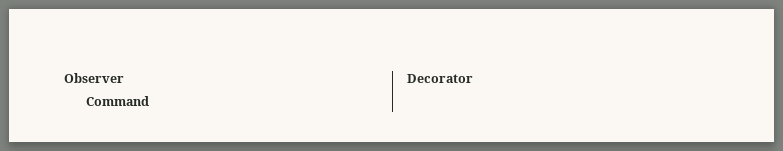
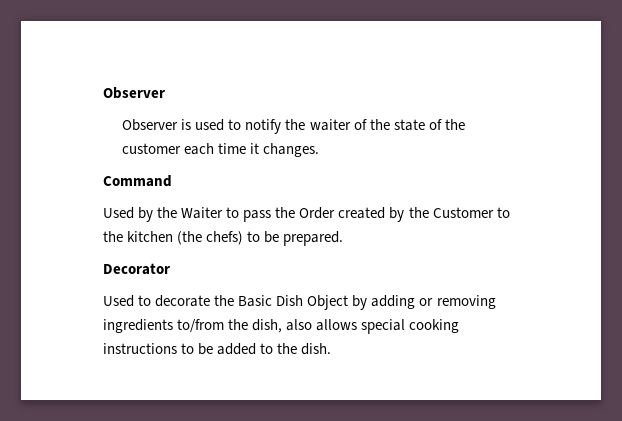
+ Observer is used to notify the waiter of the state of the customer each time it changes.
  Command
+ Used by the Waiter to pass the Order created by the Customer to the kitchen (the chefs) to be prepared.
  Decorator
+ Used to decorate the Basic Dish Object by adding or removing ingredients to/from the dish, also allows special cooking instructions to be added to the dish.

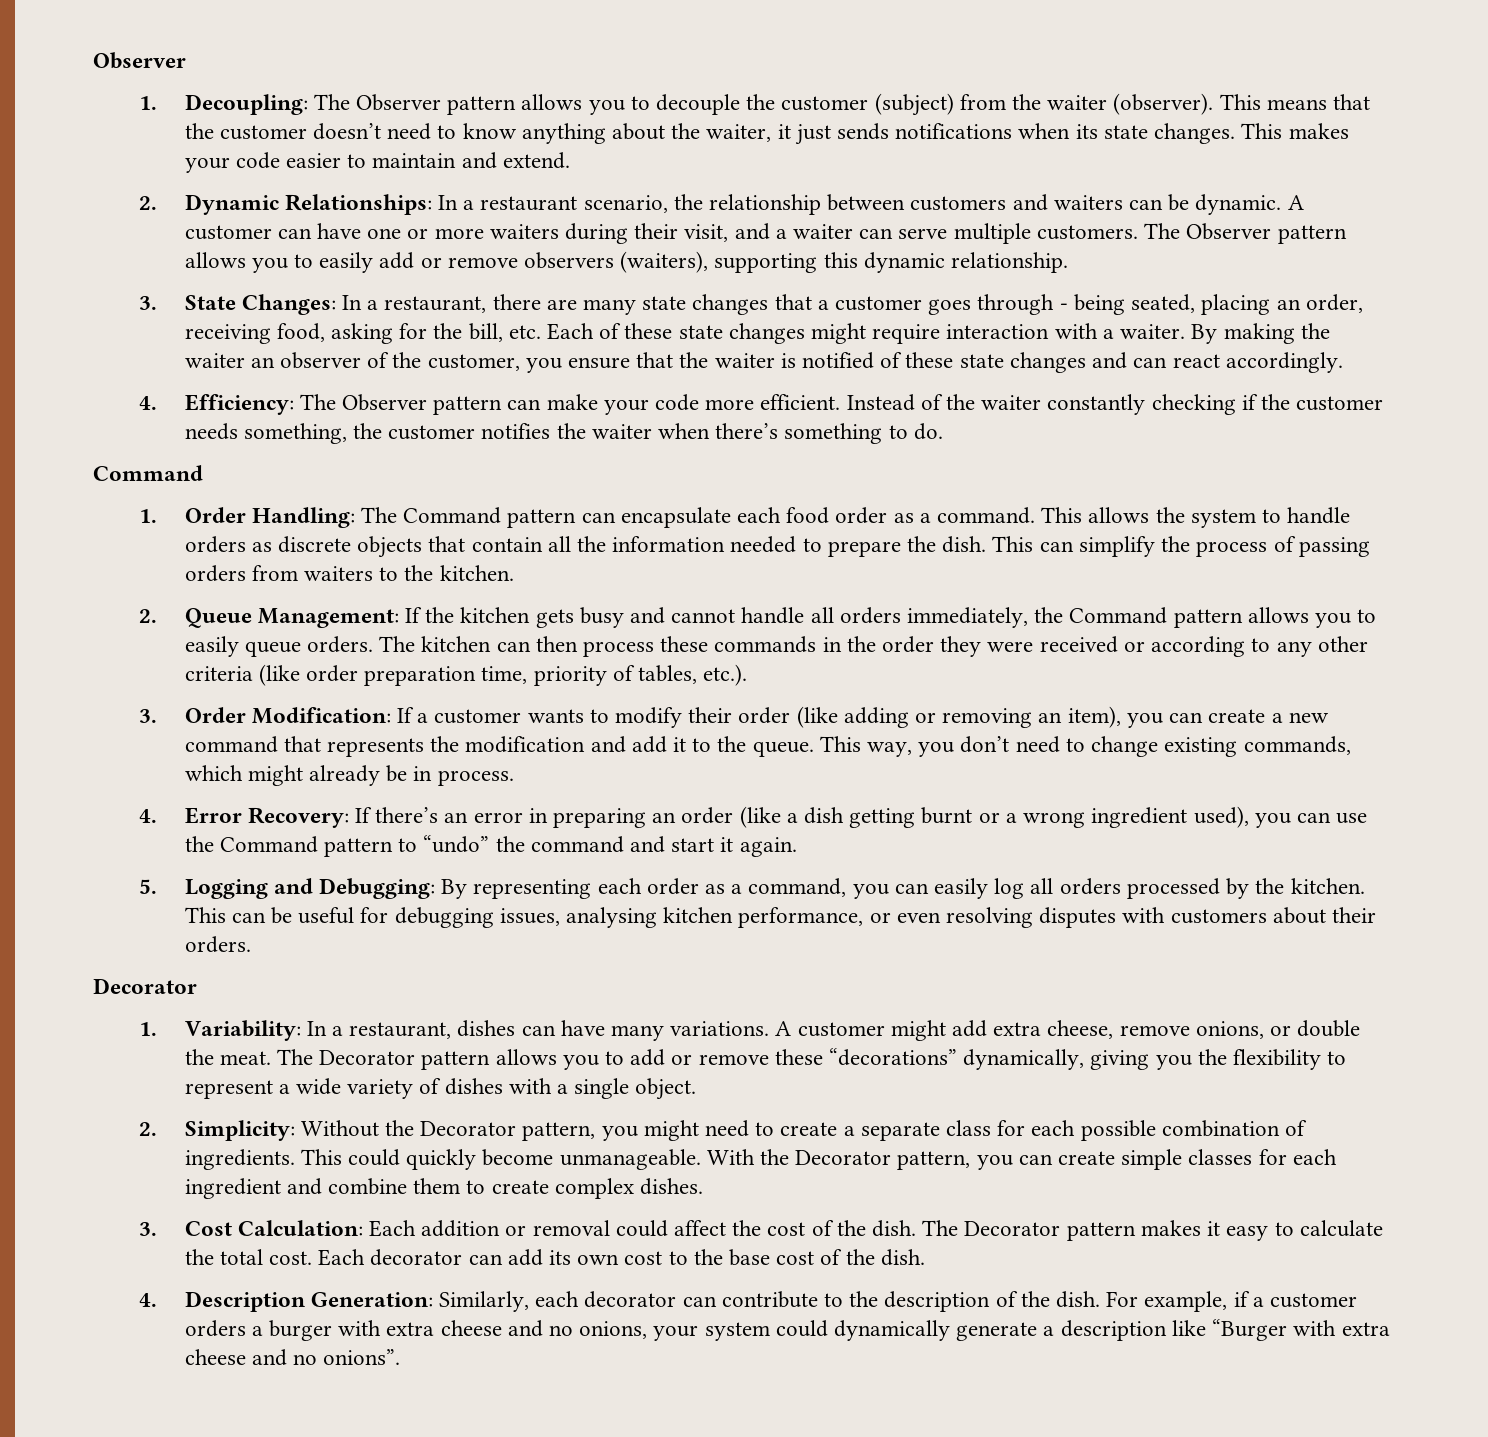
- Observer is used to notify the waiter of the state of the customer each time it changes.
+ 1. Decoupling: The Observer pattern allows you to decouple the customer (subject) from the waiter (observer). This means that the customer doesn’t need to know anything about the waiter, it just sends notifications when its state changes. This makes your code easier to maintain and extend.
+ 2. Dynamic Relationships: In a restaurant scenario, the relationship between customers and waiters can be dynamic. A customer can have one or more waiters during their visit, and a waiter can serve multiple customers. The Observer pattern allows you to easily add or remove observers (waiters), supporting this dynamic relationship.
+ 3. State Changes: In a restaurant, there are many state changes that a customer goes through - being seated, placing an order, receiving food, asking for the bill, etc. Each of these state changes might require interaction with a waiter. By making the waiter an observer of the customer, you ensure that the waiter is notified of these state changes and can react accordingly.
+ 4. Efficiency: The Observer pattern can make your code more efficient. Instead of the waiter constantly checking if the customer needs something, the customer notifies the waiter when there’s something to do.
  Command
- Used by the Waiter to pass the Order created by the Customer to the kitchen (the chefs) to be prepared.
+ 1. Order Handling: The Command pattern can encapsulate each food order as a command. This allows the system to handle orders as discrete objects that contain all the information needed to prepare the dish. This can simplify the process of passing orders from waiters to the kitchen.
+ 2. Queue Management: If the kitchen gets busy and cannot handle all orders immediately, the Command pattern allows you to easily queue orders. The kitchen can then process these commands in the order they were received or according to any other criteria (like order preparation time, priority of tables, etc.).
+ 3. Order Modification: If a customer wants to modify their order (like adding or removing an item), you can create a new command that represents the modification and add it to the queue. This way, you don’t need to change existing commands, which might already be in process.
+ 4. Error Recovery: If there’s an error in preparing an order (like a dish getting burnt or a wrong ingredient used), you can use the Command pattern to “undo” the command and start it again.
+ 5. Logging and Debugging: By representing each order as a command, you can easily log all orders processed by the kitchen. This can be useful for debugging issues, analysing kitchen performance, or even resolving disputes with customers about their orders.
  Decorator
- Used to decorate the Basic Dish Object by adding or removing ingredients to/from the dish, also allows special cooking instructions to be added to the dish.
+ 1. Variability: In a restaurant, dishes can have many variations. A customer might add extra cheese, remove onions, or double the meat. The Decorator pattern allows you to add or remove these “decorations” dynamically, giving you the flexibility to represent a wide variety of dishes with a single object.
+ 2. Simplicity: Without the Decorator pattern, you might need to create a separate class for each possible combination of ingredients. This could quickly become unmanageable. With the Decorator pattern, you can create simple classes for each ingredient and combine them to create complex dishes.
+ 3. Cost Calculation: Each addition or removal could affect the cost of the dish. The Decorator pattern makes it easy to calculate the total cost. Each decorator can add its own cost to the base cost of the dish.
+ 4. Description Generation: Similarly, each decorator can contribute to the description of the dish. For example, if a customer orders a burger with extra cheese and no onions, your system could dynamically generate a description like “Burger with extra cheese and no onions”.

